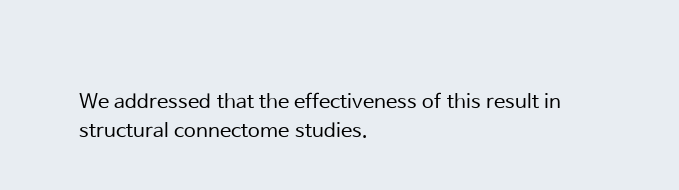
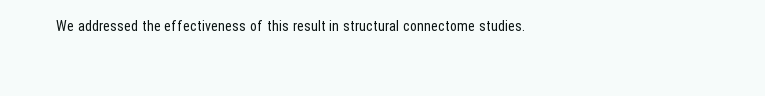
- We addressed that the effectiveness of this result in structural connectome studies.
+ We addressed the effectiveness of this result in structural connectome studies.

